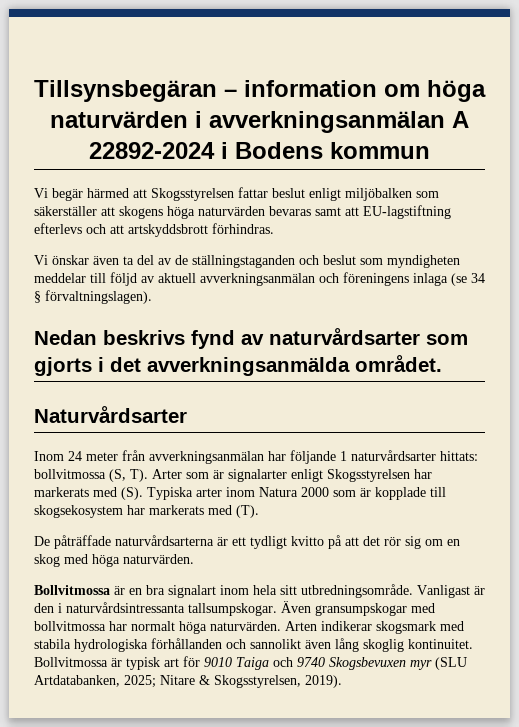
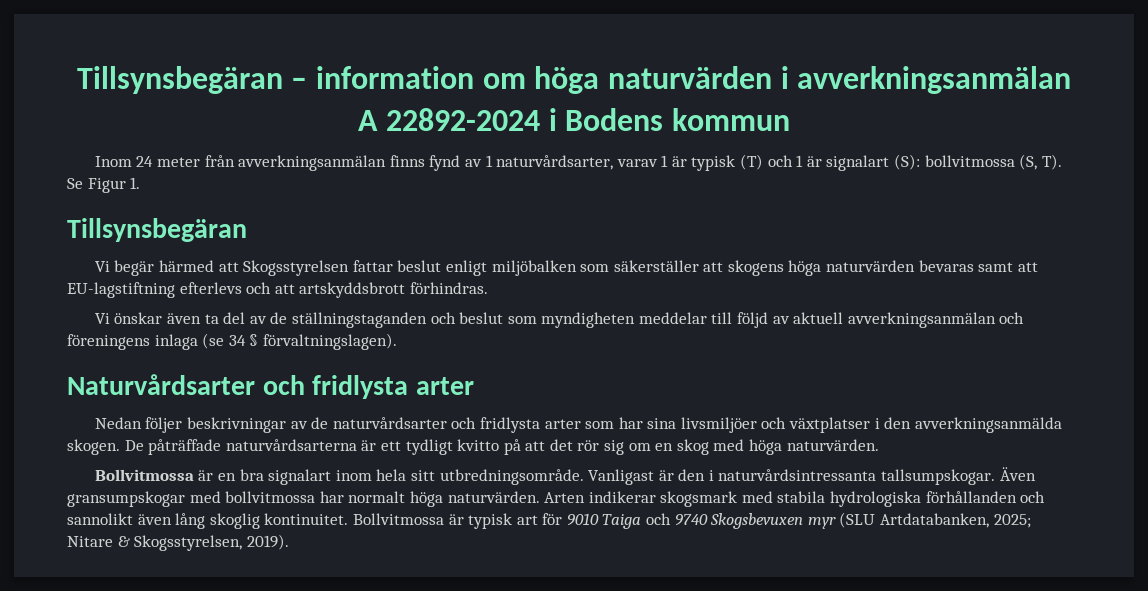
+ Inom 24 meter från avverkningsanmälan finns fynd av 1 naturvårdsarter, varav 1 är typisk (T) och 1 är signalart (S): bollvitmossa (S, T). Se Figur 1.
+ Tillsynsbegäran
- Nedan beskrivs fynd av naturvårdsarter som gjorts i det avverkningsanmälda området.
- Naturvårdsarter
- Inom 24 meter från avverkningsanmälan har följande 1 naturvårdsarter hittats: bollvitmossa (S, T). Arter som är signalarter enligt Skogsstyrelsen har markerats med (S). Typiska arter inom Natura 2000 som är kopplade till skogsekosystem har markerats med (T).
- De påträffade naturvårdsarterna är ett tydligt kvitto på att det rör sig om en skog med höga naturvärden.
+ Naturvårdsarter och fridlysta arter
+ Nedan följer beskrivningar av de naturvårdsarter och fridlysta arter som har sina livsmiljöer och växtplatser i den avverkningsanmälda skogen. De påträffade naturvårdsarterna är ett tydligt kvitto på att det rör sig om en skog med höga naturvärden.

